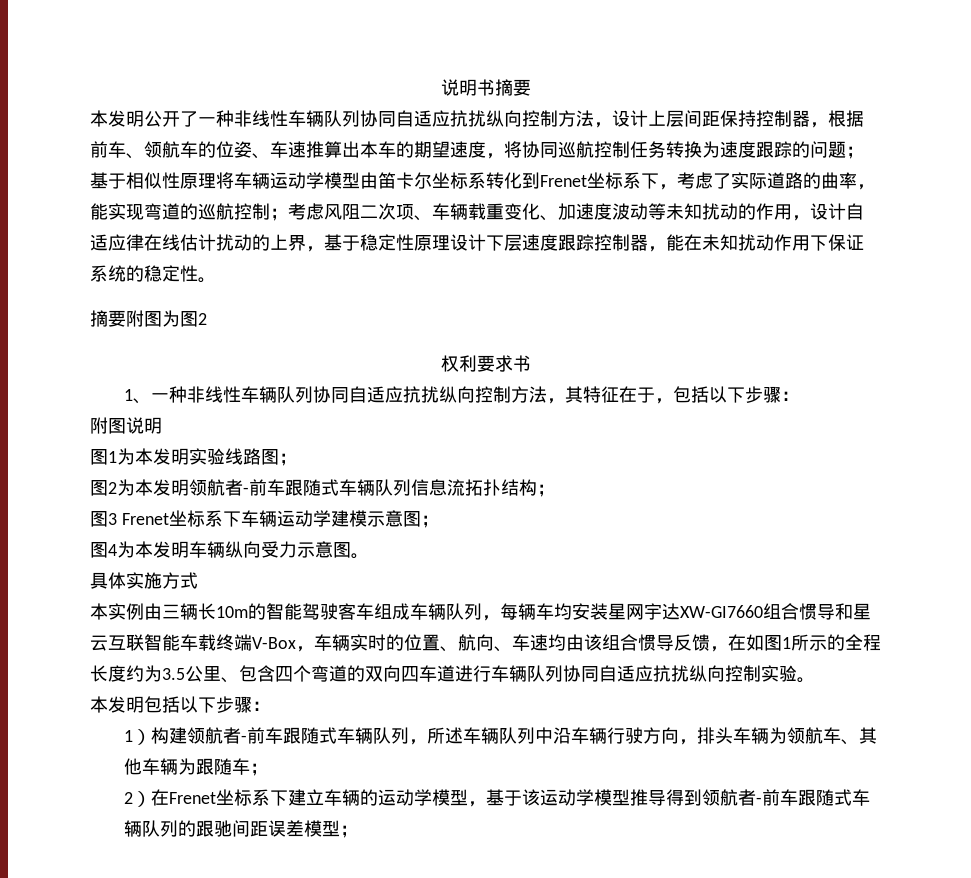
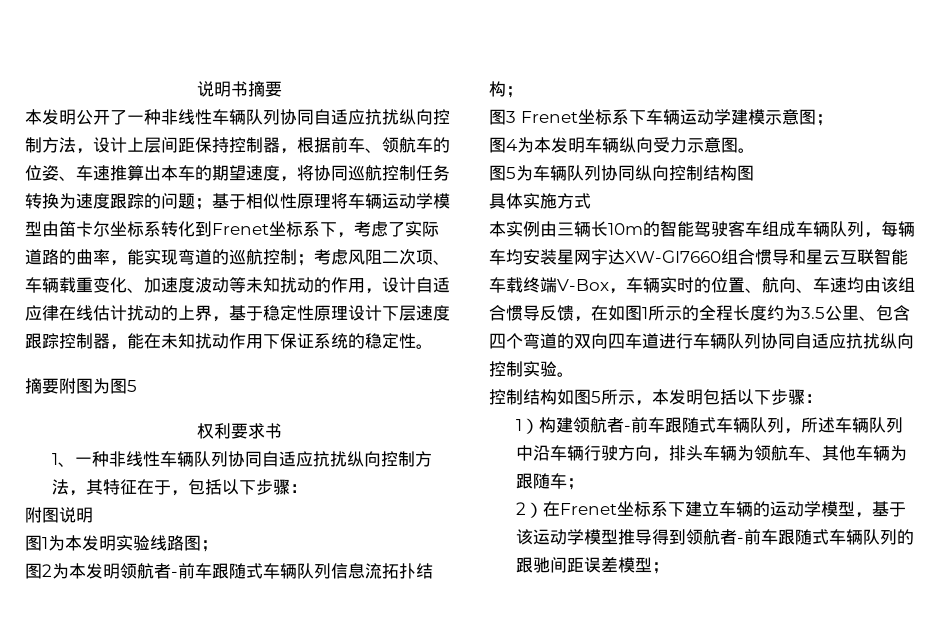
- 摘要附图为图2
+ 摘要附图为图5
+ 图5为车辆队列协同纵向控制结构图
- 本发明包括以下步骤：
+ 控制结构如图5所示，本发明包括以下步骤：

